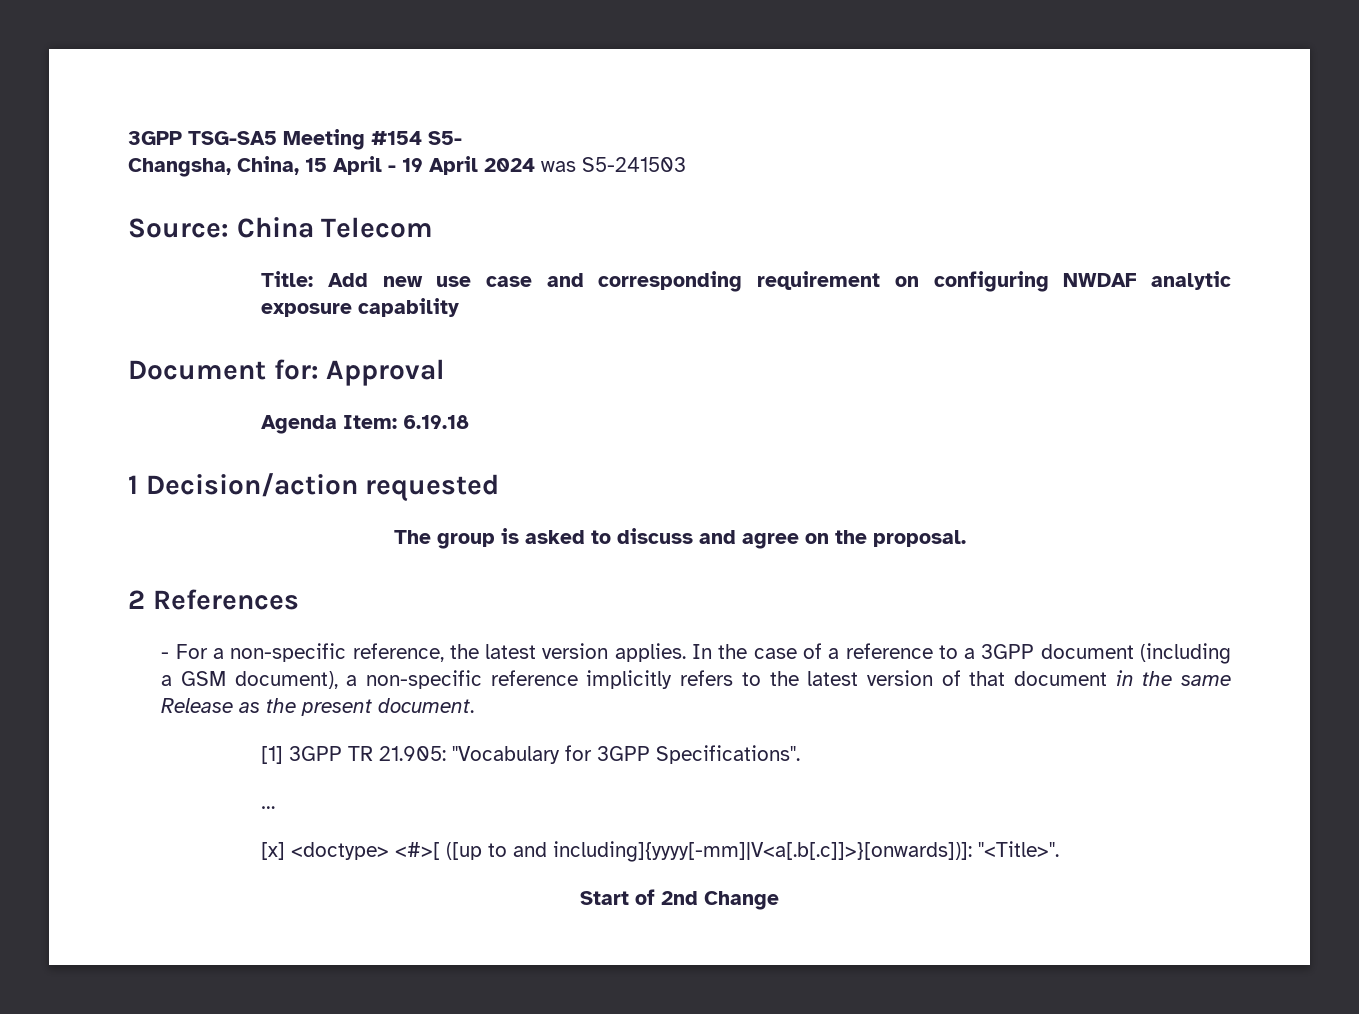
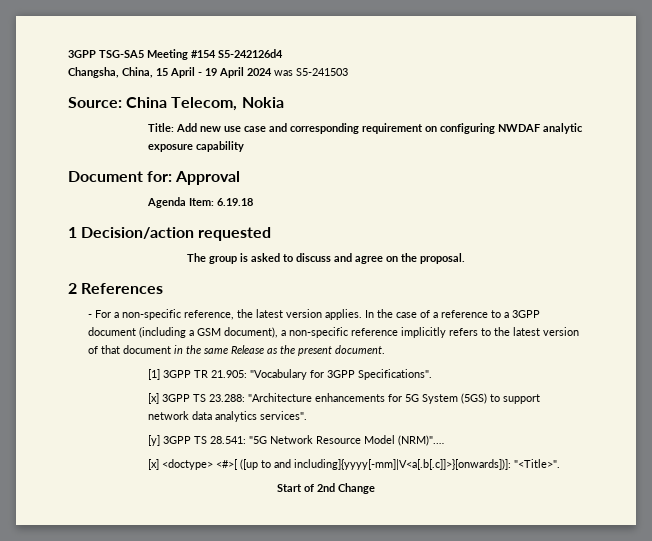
- 3GPP TSG-SA5 Meeting #154 S5-
+ 3GPP TSG-SA5 Meeting #154 S5-242126d4
- Source: China Telecom
+ Source: China Telecom, Nokia
- …
+ [x] 3GPP TS 23.288: "Architecture enhancements for 5G System (5GS) to support network data analytics services".
+ [y] 3GPP TS 28.541: "5G Network Resource Model (NRM)".…

